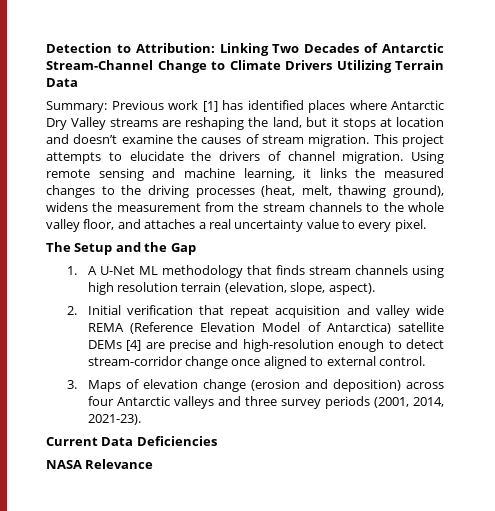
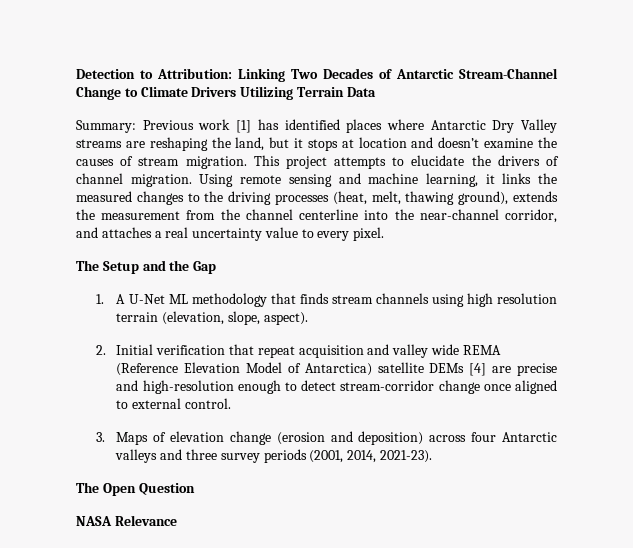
- Using remote sensing and machine learning, it links the measured changes to the driving processes (heat, melt, thawing ground), widens the measurement from the stream channels to the whole valley floor, and attaches a real uncertainty value to every pixel.
+ Using remote sensing and machine learning, it links the measured changes to the driving processes (heat, melt, thawing ground), extends the measurement from the channel centerline into the near-channel corridor, and attaches a real uncertainty value to every pixel.
- Current Data Deficiencies
+ The Open Question

